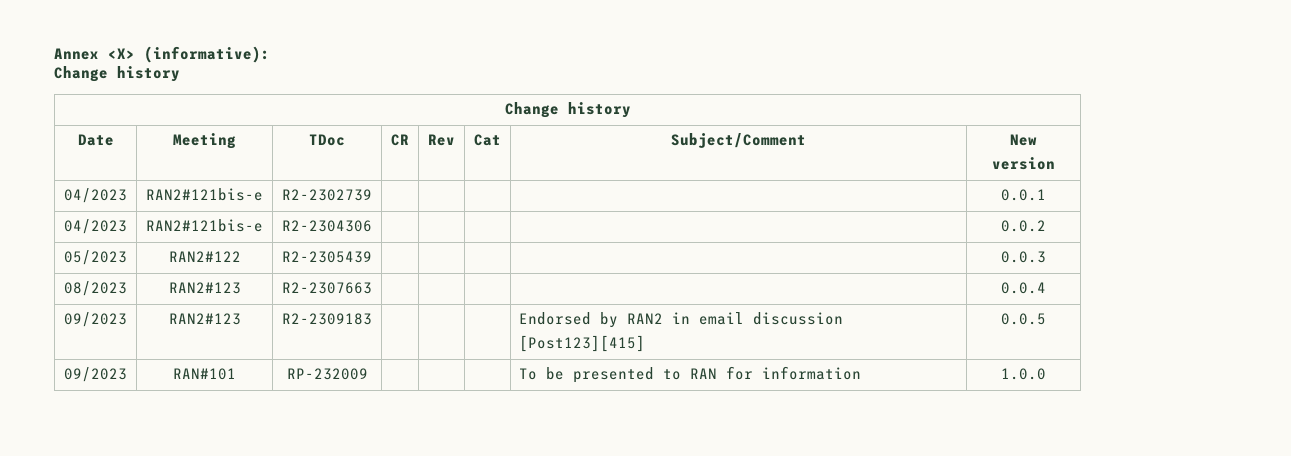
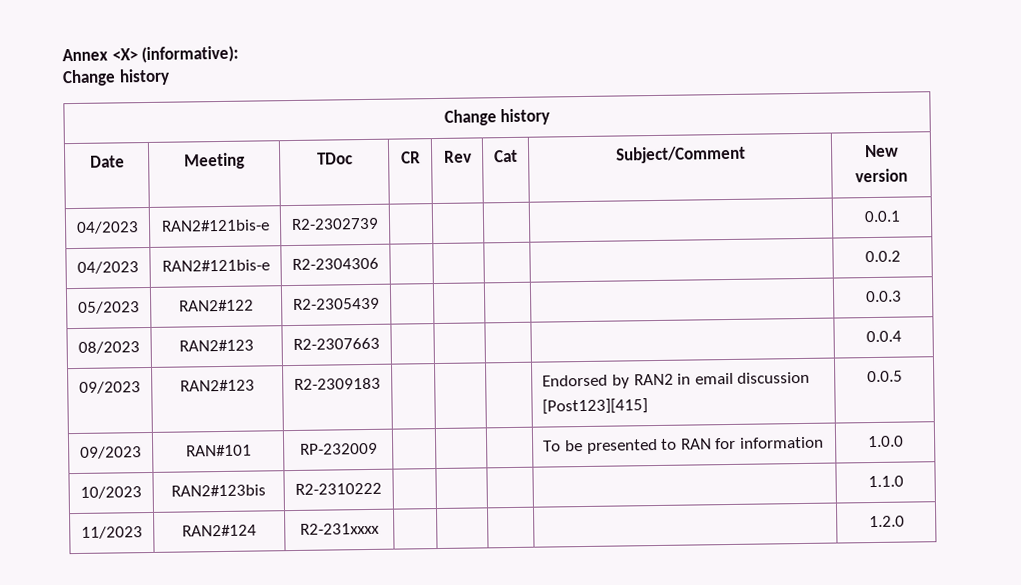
+ 10/2023 | RAN2#123bis | R2-2310222 | | | | | 1.1.0
+ 11/2023 | RAN2#124 | R2-231xxxx | | | | | 1.2.0

